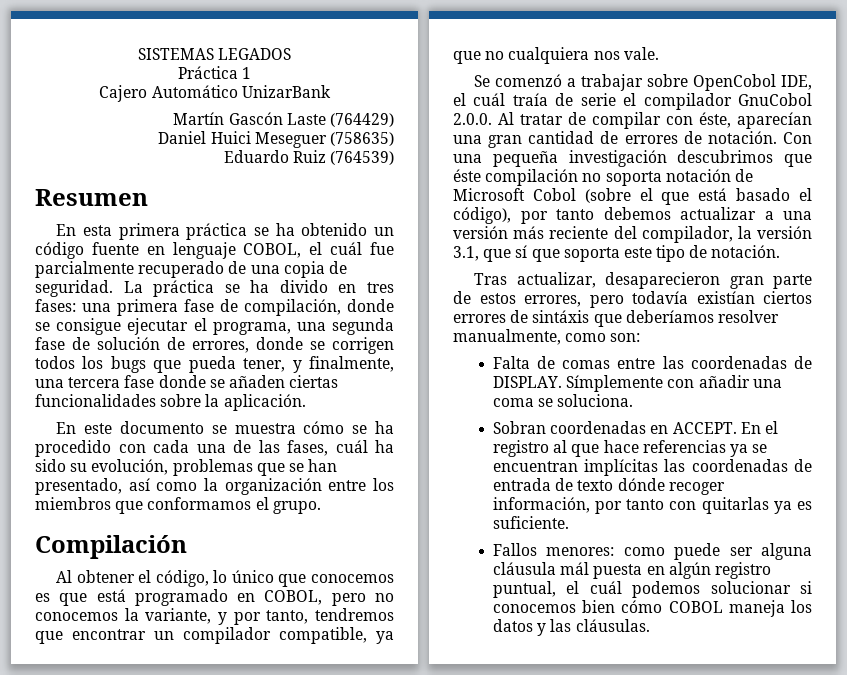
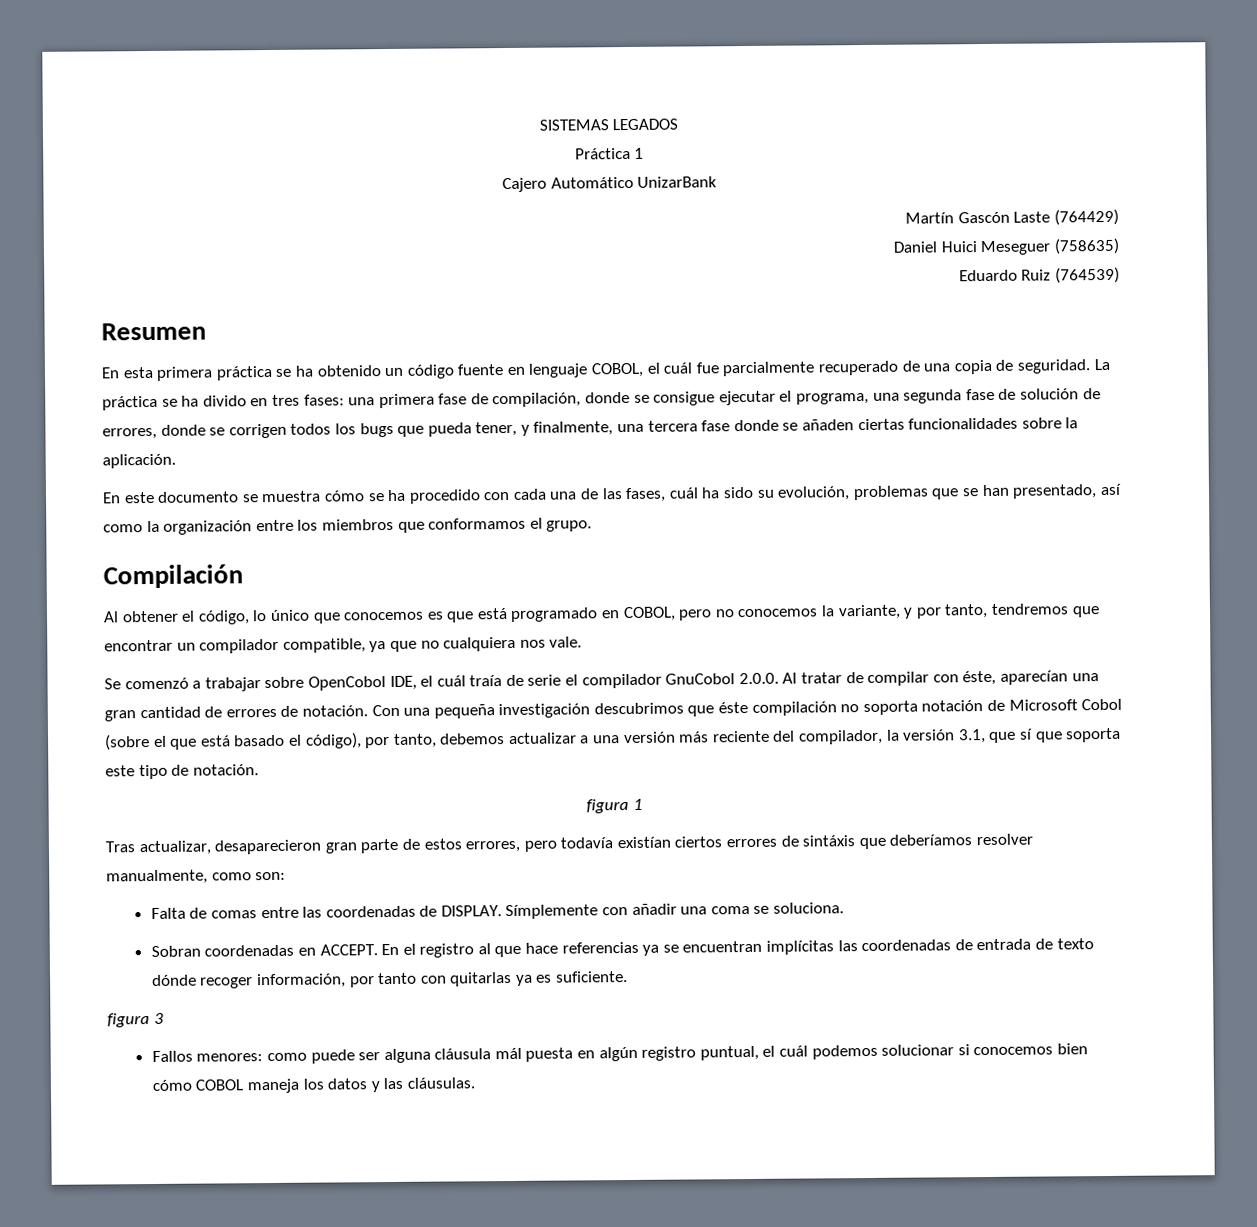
- Con una pequeña investigación descubrimos que éste compilación no soporta notación de Microsoft Cobol (sobre el que está basado el código), por tanto debemos actualizar a una versión más reciente del compilador, la versión 3.1, que sí que soporta este tipo de notación.
+ Con una pequeña investigación descubrimos que éste compilación no soporta notación de Microsoft Cobol (sobre el que está basado el código), por tanto, debemos actualizar a una versión más reciente del compilador, la versión 3.1, que sí que soporta este tipo de notación.
+ figura 1
+ figura 3

